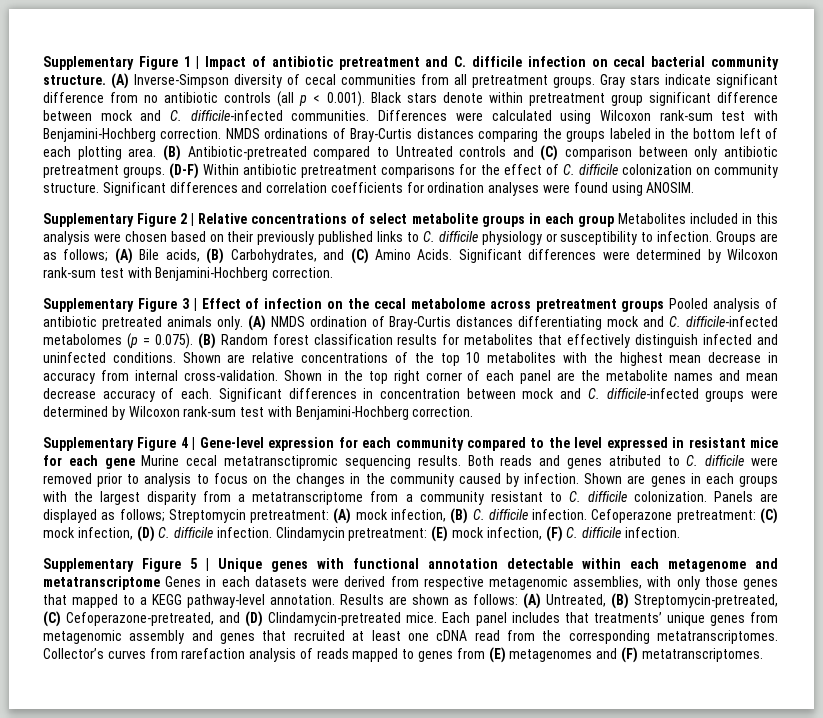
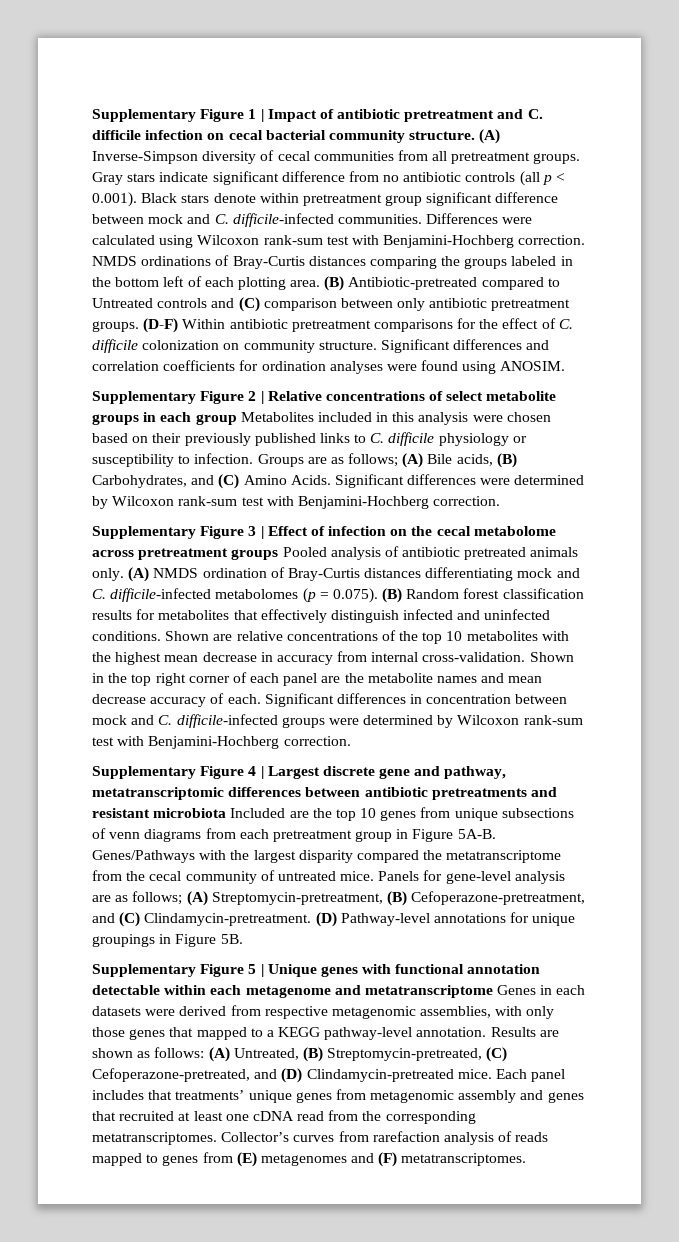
- Supplementary Figure 4 | Gene-level expression for each community compared to the level expressed in resistant mice for each gene Murine cecal metatransctipromic sequencing results. Both reads and genes atributed to C. difficile were removed prior to analysis to focus on the changes in the community caused by infection. Shown are genes in each groups with the largest disparity from a metatranscriptome from a community resistant to C. difficile colonization. Panels are displayed as follows; Streptomycin pretreatment: (A) mock infection, (B) C. difficile infection. Cefoperazone pretreatment: (C) mock infection, (D) C. difficile infection. Clindamycin pretreatment: (E) mock infection, (F) C. difficile infection.
+ Supplementary Figure 4 | Largest discrete gene and pathway, metatranscriptomic differences between antibiotic pretreatments and resistant microbiota Included are the top 10 genes from unique subsections of venn diagrams from each pretreatment group in Figure 5A-B. Genes/Pathways with the largest disparity compared the metatranscriptome from the cecal community of untreated mice. Panels for gene-level analysis are as follows; (A) Streptomycin-pretreatment, (B) Cefoperazone-pretreatment, and (C) Clindamycin-pretreatment. (D) Pathway-level annotations for unique groupings in Figure 5B.

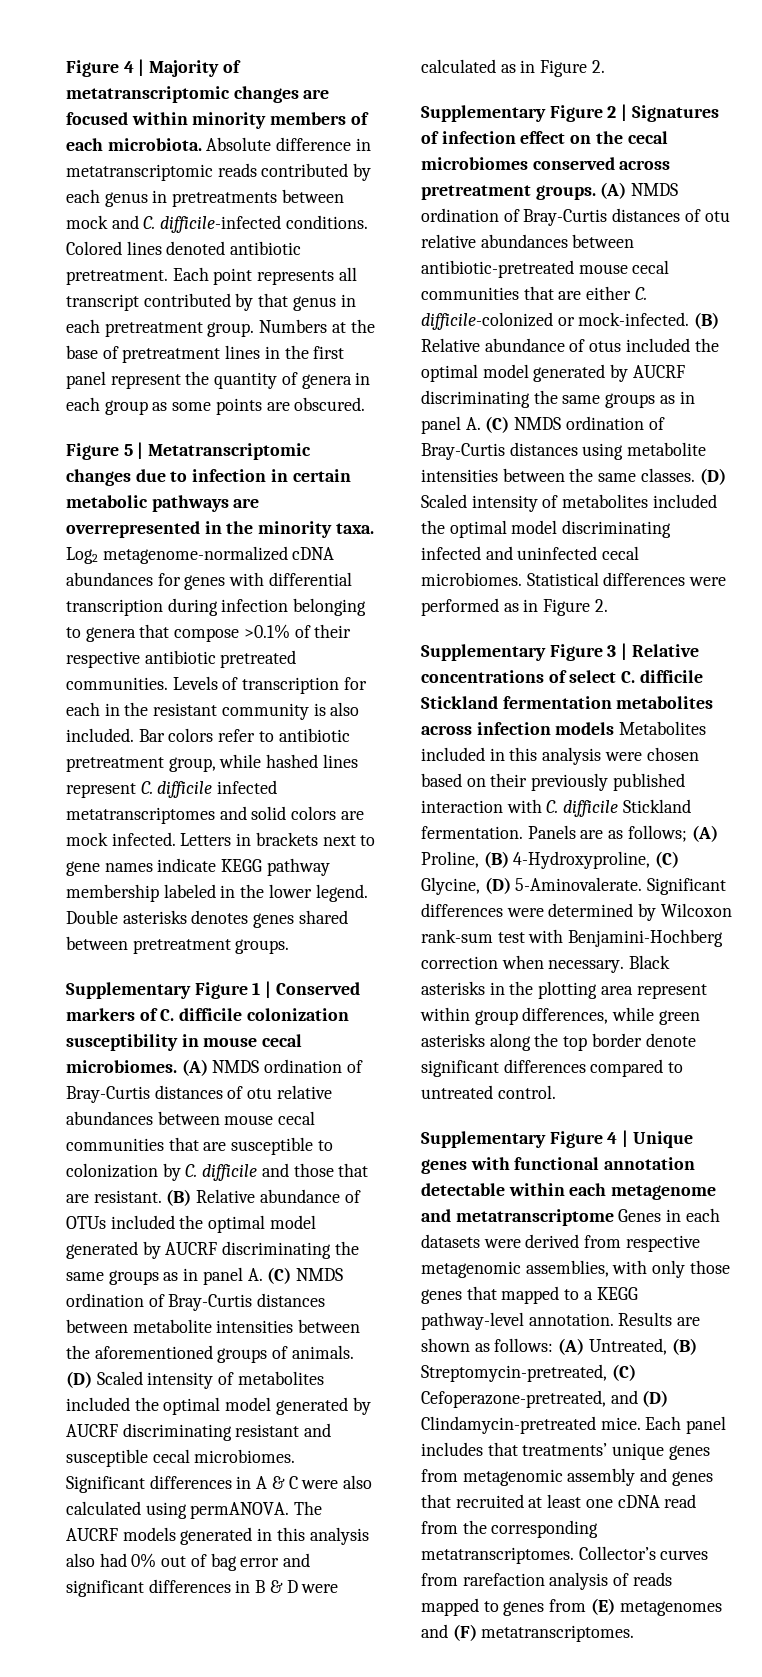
- Supplementary Figure 1 | Impact of antibiotic pretreatment and C. difficile infection on cecal bacterial community structure. (A) Inverse-Simpson diversity of cecal communities from all pretreatment groups. Gray stars indicate significant difference from no antibiotic controls (all p < 0.001). Black stars denote within pretreatment group significant difference between mock and C. difficile-infected communities. Differences were calculated using Wilcoxon rank-sum test with Benjamini-Hochberg correction. NMDS ordinations of Bray-Curtis distances comparing the groups labeled in the bottom left of each plotting area. (B) Antibiotic-pretreated compared to Untreated controls and (C) comparison between only antibiotic pretreatment groups. (D-F) Within antibiotic pretreatment comparisons for the effect of C. difficile colonization on community structure. Significant differences and correlation coefficients for ordination analyses were found using ANOSIM.
- Supplementary Figure 2 | Relative concentrations of select metabolite groups in each group Metabolites included in this analysis were chosen based on their previously published links to C. difficile physiology or susceptibility to infection. Groups are as follows; (A) Bile acids, (B) Carbohydrates, and (C) Amino Acids.
+ Figure 4 | Majority of metatranscriptomic changes are focused within minority members of each microbiota. Absolute difference in metatranscriptomic reads contributed by each genus in pretreatments between mock and C. difficile-infected conditions. Colored lines denoted antibiotic pretreatment. Each point represents all transcript contributed by that genus in each pretreatment group. Numbers at the base of pretreatment lines in the first panel represent the quantity of genera in each group as some points are obscured.
+ Figure 5 | Metatranscriptomic changes due to infection in certain metabolic pathways are overrepresented in the minority taxa. Log2 metagenome-normalized cDNA abundances for genes with differential transcription during infection belonging to genera that compose >0.1% of their respective antibiotic pretreated communities. Levels of transcription for each in the resistant community is also included. Bar colors refer to antibiotic pretreatment group, while hashed lines represent C. difficile infected metatranscriptomes and solid colors are mock infected. Letters in brackets next to gene names indicate KEGG pathway membership labeled in the lower legend. Double asterisks denotes genes shared between pretreatment groups.
+ Supplementary Figure 1 | Conserved markers of C. difficile colonization susceptibility in mouse cecal microbiomes. (A) NMDS ordination of Bray-Curtis distances of otu relative abundances between mouse cecal communities that are susceptible to colonization by C. difficile and those that are resistant. (B) Relative abundance of OTUs included the optimal model generated by AUCRF discriminating the same groups as in panel A. (C) NMDS ordination of Bray-Curtis distances between metabolite intensities between the aforementioned groups of animals. (D) Scaled intensity of metabolites included the optimal model generated by AUCRF discriminating resistant and susceptible cecal microbiomes. Significant differences in A & C were also calculated using permANOVA. The AUCRF models generated in this analysis also had 0% out of bag error and significant differences in B & D were calculated as in Figure 2.
+ Supplementary Figure 2 | Signatures of infection effect on the cecal microbiomes conserved across pretreatment groups. (A) NMDS ordination of Bray-Curtis distances of otu relative abundances between antibiotic-pretreated mouse cecal communities that are either C. difficile-colonized or mock-infected. (B) Relative abundance of otus included the optimal model generated by AUCRF discriminating the same groups as in panel A. (C) NMDS ordination of Bray-Curtis distances using metabolite intensities between the same classes. (D) Scaled intensity of metabolites included the optimal model discriminating infected and uninfected cecal microbiomes. Statistical differences were performed as in Figure 2.
+ Supplementary Figure 3 | Relative concentrations of select C. difficile Stickland fermentation metabolites across infection models Metabolites included in this analysis were chosen based on their previously published interaction with C. difficile Stickland fermentation. Panels are as follows; (A) Proline, (B) 4-Hydroxyproline, (C) Glycine, (D) 5-Aminovalerate.
- Significant differences were determined by Wilcoxon rank-sum test with Benjamini-Hochberg correction.
- Supplementary Figure 3 | Effect of infection on the cecal metabolome across pretreatment groups Pooled analysis of antibiotic pretreated animals only. (A) NMDS ordination of Bray-Curtis distances differentiating mock and C. difficile-infected metabolomes (p = 0.075). (B) Random forest classification results for metabolites that effectively distinguish infected and uninfected conditions. Shown are relative concentrations of the top 10 metabolites with the highest mean decrease in accuracy from internal cross-validation. Shown in the top right corner of each panel are the metabolite names and mean decrease accuracy of each. Significant differences in concentration between mock and C. difficile-infected groups were determined by Wilcoxon rank-sum test with Benjamini-Hochberg correction.
- Supplementary Figure 4 | Largest discrete gene and pathway, metatranscriptomic differences between antibiotic pretreatments and resistant microbiota Included are the top 10 genes from unique subsections of venn diagrams from each pretreatment group in Figure 5A-B. Genes/Pathways with the largest disparity compared the metatranscriptome from the cecal community of untreated mice. Panels for gene-level analysis are as follows; (A) Streptomycin-pretreatment, (B) Cefoperazone-pretreatment, and (C) Clindamycin-pretreatment. (D) Pathway-level annotations for unique groupings in Figure 5B.
- Supplementary Figure 5 | Unique genes with functional annotation detectable within each metagenome and metatranscriptome Genes in each datasets were derived from respective metagenomic assemblies, with only those genes that mapped to a KEGG pathway-level annotation.
+ Significant differences were determined by Wilcoxon rank-sum test with Benjamini-Hochberg correction when necessary. Black asterisks in the plotting area represent within group differences, while green asterisks along the top border denote significant differences compared to untreated control.
+ Supplementary Figure 4 | Unique genes with functional annotation detectable within each metagenome and metatranscriptome Genes in each datasets were derived from respective metagenomic assemblies, with only those genes that mapped to a KEGG pathway-level annotation.

